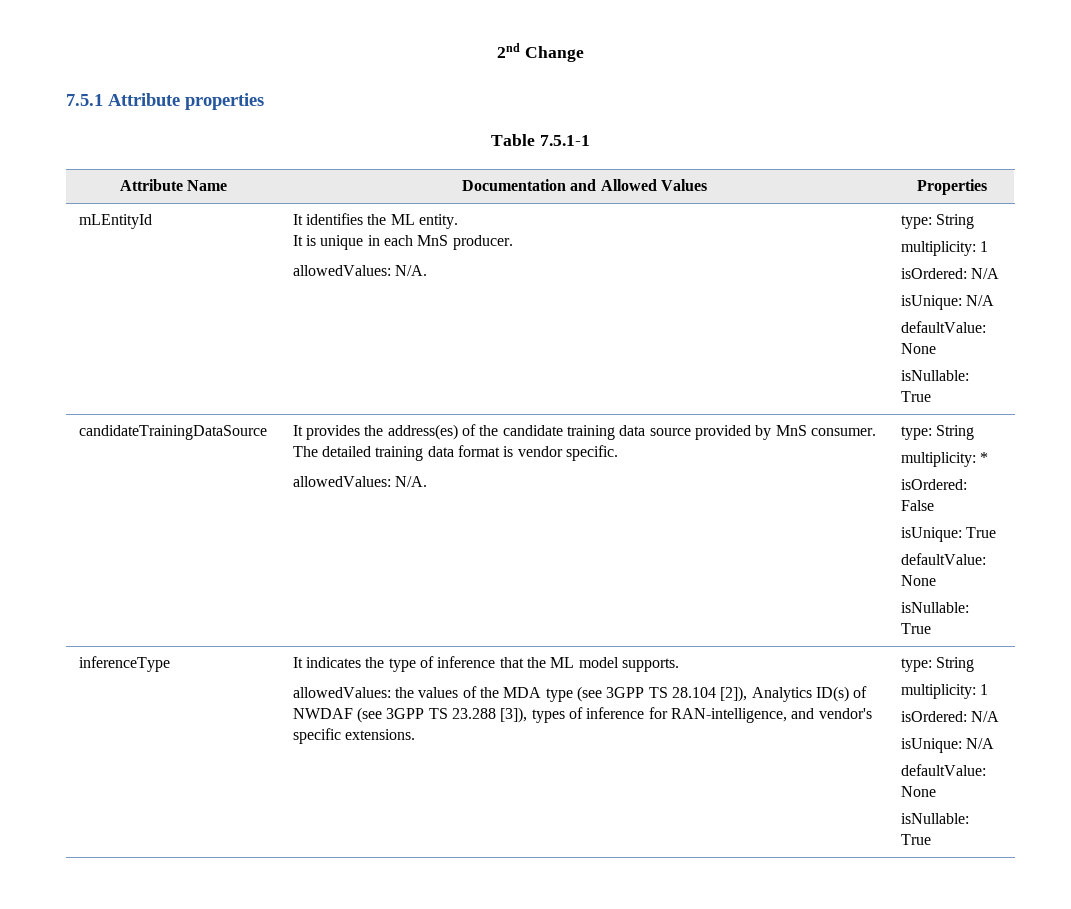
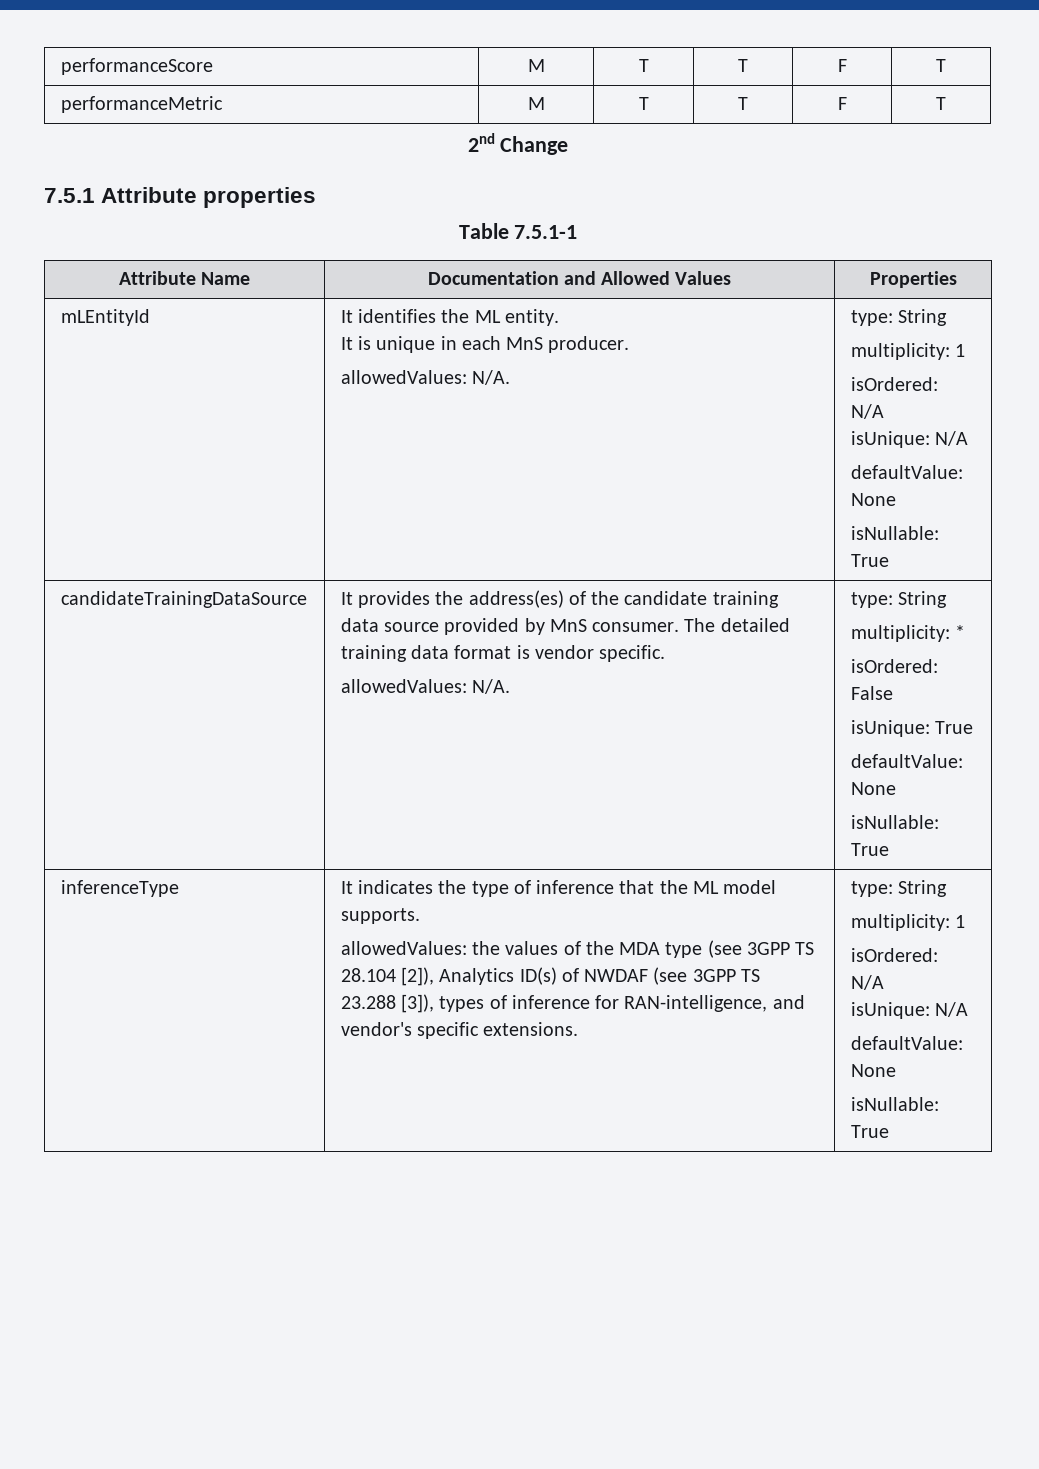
+ performanceScore | M | T | T | F | T
+ performanceMetric | M | T | T | F | T

